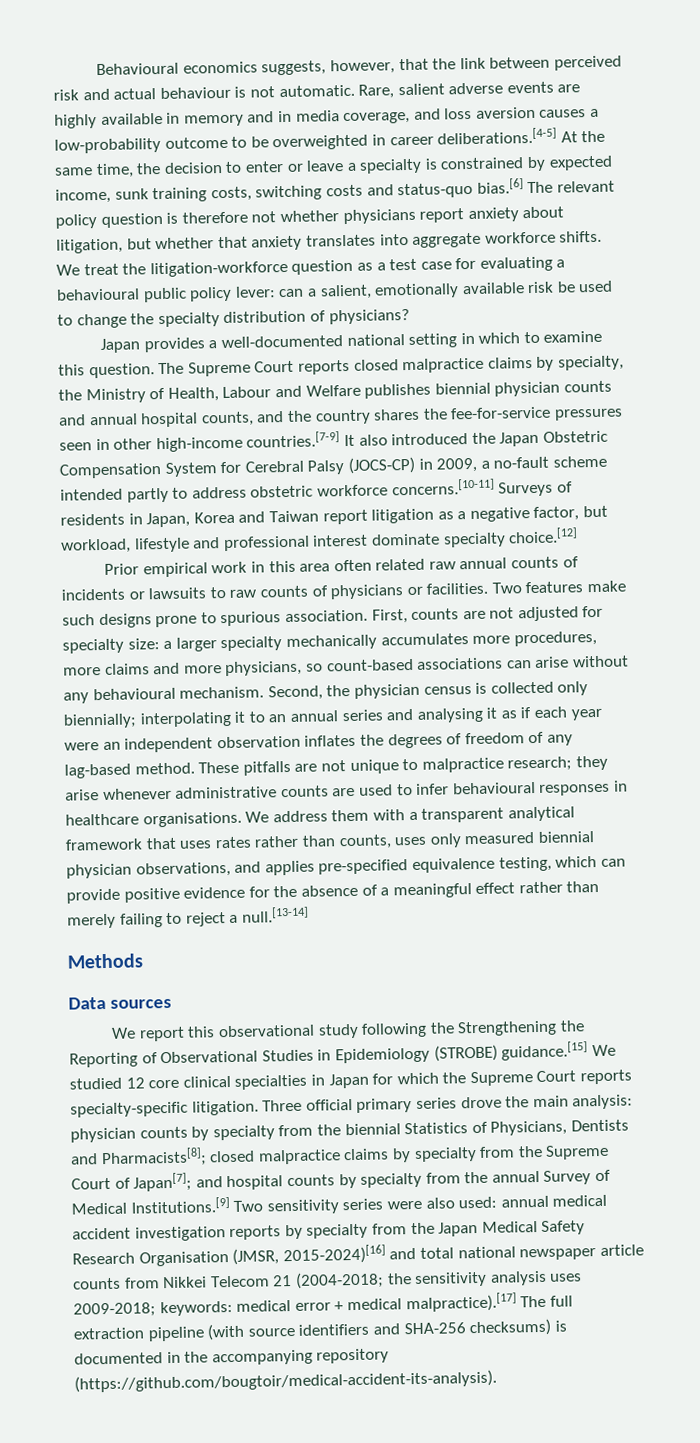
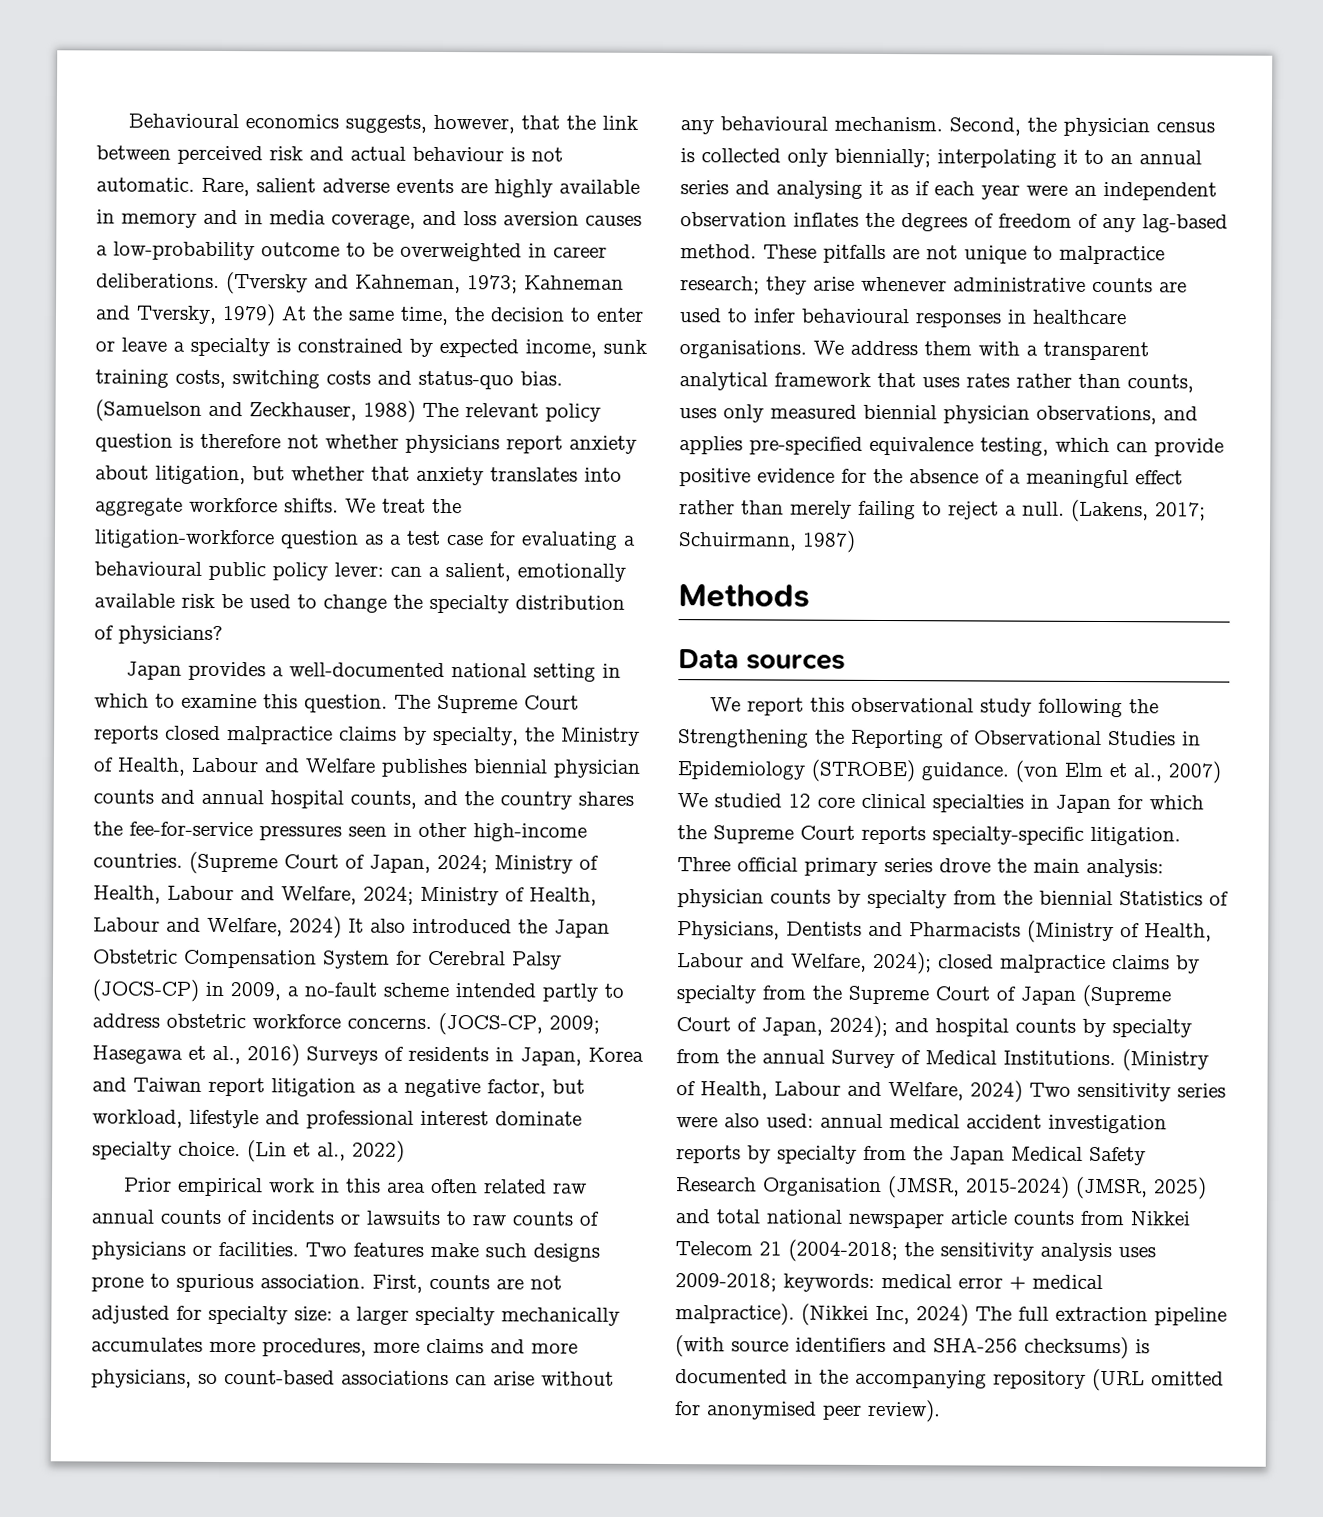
- Rare, salient adverse events are highly available in memory and in media coverage, and loss aversion causes a low-probability outcome to be overweighted in career deliberations.[4-5] At the same time, the decision to enter or leave a specialty is constrained by expected income, sunk training costs, switching costs and status-quo bias.[6] The relevant policy question is therefore not whether physicians report anxiety about litigation, but whether that anxiety translates into aggregate workforce shifts.
+ Rare, salient adverse events are highly available in memory and in media coverage, and loss aversion causes a low-probability outcome to be overweighted in career deliberations. (Tversky and Kahneman, 1973; Kahneman and Tversky, 1979) At the same time, the decision to enter or leave a specialty is constrained by expected income, sunk training costs, switching costs and status-quo bias. (Samuelson and Zeckhauser, 1988) The relevant policy question is therefore not whether physicians report anxiety about litigation, but whether that anxiety translates into aggregate workforce shifts.
- The Supreme Court reports closed malpractice claims by specialty, the Ministry of Health, Labour and Welfare publishes biennial physician counts and annual hospital counts, and the country shares the fee-for-service pressures seen in other high-income countries.[7-9] It also introduced the Japan Obstetric Compensation System for Cerebral Palsy (JOCS-CP) in 2009, a no-fault scheme intended partly to address obstetric workforce concerns.[10-11] Surveys of residents in Japan, Korea and Taiwan report litigation as a negative factor, but workload, lifestyle and professional interest dominate specialty choice.[12]
+ The Supreme Court reports closed malpractice claims by specialty, the Ministry of Health, Labour and Welfare publishes biennial physician counts and annual hospital counts, and the country shares the fee-for-service pressures seen in other high-income countries. (Supreme Court of Japan, 2024; Ministry of Health, Labour and Welfare, 2024; Ministry of Health, Labour and Welfare, 2024) It also introduced the Japan Obstetric Compensation System for Cerebral Palsy (JOCS-CP) in 2009, a no-fault scheme intended partly to address obstetric workforce concerns. (JOCS-CP, 2009; Hasegawa et al., 2016) Surveys of residents in Japan, Korea and Taiwan report litigation as a negative factor, but workload, lifestyle and professional interest dominate specialty choice. (Lin et al., 2022)
- We address them with a transparent analytical framework that uses rates rather than counts, uses only measured biennial physician observations, and applies pre-specified equivalence testing, which can provide positive evidence for the absence of a meaningful effect rather than merely failing to reject a null.[13-14]
+ We address them with a transparent analytical framework that uses rates rather than counts, uses only measured biennial physician observations, and applies pre-specified equivalence testing, which can provide positive evidence for the absence of a meaningful effect rather than merely failing to reject a null. (Lakens, 2017; Schuirmann, 1987)
- We report this observational study following the Strengthening the Reporting of Observational Studies in Epidemiology (STROBE) guidance.[15] We studied 12 core clinical specialties in Japan for which the Supreme Court reports specialty-specific litigation.
+ We report this observational study following the Strengthening the Reporting of Observational Studies in Epidemiology (STROBE) guidance. (von Elm et al., 2007) We studied 12 core clinical specialties in Japan for which the Supreme Court reports specialty-specific litigation.
- physician counts by specialty from the biennial Statistics of Physicians, Dentists and Pharmacists[8];
+ physician counts by specialty from the biennial Statistics of Physicians, Dentists and Pharmacists (Ministry of Health, Labour and Welfare, 2024);
- closed malpractice claims by specialty from the Supreme Court of Japan[7];
+ closed malpractice claims by specialty from the Supreme Court of Japan (Supreme Court of Japan, 2024);
- and hospital counts by specialty from the annual Survey of Medical Institutions.[9] Two sensitivity series were also used:
+ and hospital counts by specialty from the annual Survey of Medical Institutions. (Ministry of Health, Labour and Welfare, 2024) Two sensitivity series were also used:
- annual medical accident investigation reports by specialty from the Japan Medical Safety Research Organisation (JMSR, 2015-2024)[16] and total national newspaper article counts from Nikkei Telecom 21 (2004-2018;
+ annual medical accident investigation reports by specialty from the Japan Medical Safety Research Organisation (JMSR, 2015-2024) (JMSR, 2025) and total national newspaper article counts from Nikkei Telecom 21 (2004-2018;
- medical error + medical malpractice).[17] The full extraction pipeline (with source identifiers and SHA-256 checksums) is documented in the accompanying repository (https://github.com/bougtoir/medical-accident-its-analysis).
+ medical error + medical malpractice). (Nikkei Inc, 2024) The full extraction pipeline (with source identifiers and SHA-256 checksums) is documented in the accompanying repository (URL omitted for anonymised peer review).

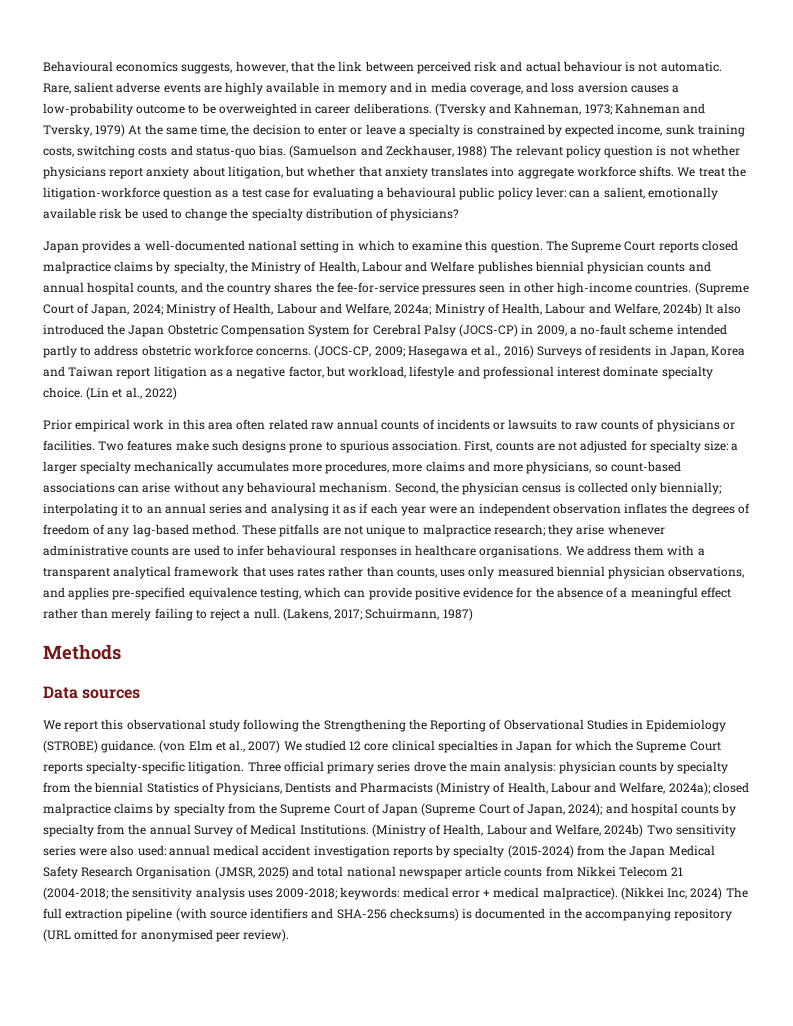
- (Samuelson and Zeckhauser, 1988) The relevant policy question is therefore not whether physicians report anxiety about litigation, but whether that anxiety translates into aggregate workforce shifts.
+ (Samuelson and Zeckhauser, 1988) The relevant policy question is not whether physicians report anxiety about litigation, but whether that anxiety translates into aggregate workforce shifts.
- (Supreme Court of Japan, 2024; Ministry of Health, Labour and Welfare, 2024; Ministry of Health, Labour and Welfare, 2024) It also introduced the Japan Obstetric Compensation System for Cerebral Palsy (JOCS-CP) in 2009, a no-fault scheme intended partly to address obstetric workforce concerns.
+ (Supreme Court of Japan, 2024; Ministry of Health, Labour and Welfare, 2024a; Ministry of Health, Labour and Welfare, 2024b) It also introduced the Japan Obstetric Compensation System for Cerebral Palsy (JOCS-CP) in 2009, a no-fault scheme intended partly to address obstetric workforce concerns.
- Three official primary series drove the main analysis: physician counts by specialty from the biennial Statistics of Physicians, Dentists and Pharmacists (Ministry of Health, Labour and Welfare, 2024); closed malpractice claims by specialty from the Supreme Court of Japan (Supreme Court of Japan, 2024); and hospital counts by specialty from the annual Survey of Medical Institutions.
+ Three official primary series drove the main analysis: physician counts by specialty from the biennial Statistics of Physicians, Dentists and Pharmacists (Ministry of Health, Labour and Welfare, 2024a); closed malpractice claims by specialty from the Supreme Court of Japan (Supreme Court of Japan, 2024); and hospital counts by specialty from the annual Survey of Medical Institutions.
- (Ministry of Health, Labour and Welfare, 2024) Two sensitivity series were also used: annual medical accident investigation reports by specialty from the Japan Medical Safety Research Organisation (JMSR, 2015-2024) (JMSR, 2025) and total national newspaper article counts from Nikkei Telecom 21 (2004-2018; the sensitivity analysis uses 2009-2018; keywords: medical error + medical malpractice).
+ (Ministry of Health, Labour and Welfare, 2024b) Two sensitivity series were also used: annual medical accident investigation reports by specialty (2015-2024) from the Japan Medical Safety Research Organisation (JMSR, 2025) and total national newspaper article counts from Nikkei Telecom 21 (2004-2018; the sensitivity analysis uses 2009-2018; keywords: medical error + medical malpractice).

